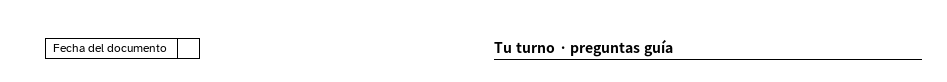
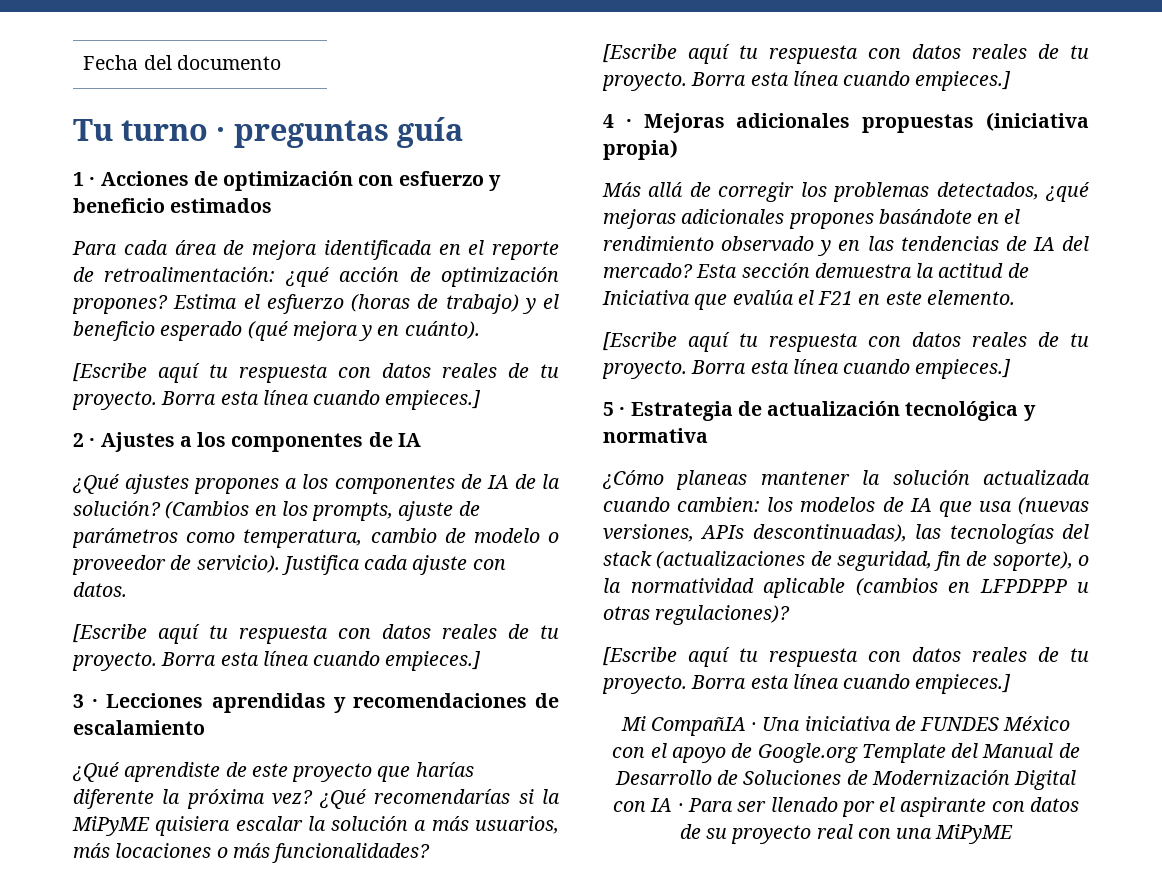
+ 1 · Acciones de optimización con esfuerzo y beneficio estimados
+ Para cada área de mejora identificada en el reporte de retroalimentación: ¿qué acción de optimización propones? Estima el esfuerzo (horas de trabajo) y el beneficio esperado (qué mejora y en cuánto).
+ [Escribe aquí tu respuesta con datos reales de tu proyecto. Borra esta línea cuando empieces.]
+ 2 · Ajustes a los componentes de IA
+ ¿Qué ajustes propones a los componentes de IA de la solución? (Cambios en los prompts, ajuste de parámetros como temperatura, cambio de modelo o proveedor de servicio). Justifica cada ajuste con datos.
+ [Escribe aquí tu respuesta con datos reales de tu proyecto. Borra esta línea cuando empieces.]
+ 3 · Lecciones aprendidas y recomendaciones de escalamiento
+ ¿Qué aprendiste de este proyecto que harías diferente la próxima vez? ¿Qué recomendarías si la MiPyME quisiera escalar la solución a más usuarios, más locaciones o más funcionalidades?
+ [Escribe aquí tu respuesta con datos reales de tu proyecto. Borra esta línea cuando empieces.]
+ 4 · Mejoras adicionales propuestas (iniciativa propia)
+ Más allá de corregir los problemas detectados, ¿qué mejoras adicionales propones basándote en el rendimiento observado y en las tendencias de IA del mercado? Esta sección demuestra la actitud de Iniciativa que evalúa el F21 en este elemento.
+ [Escribe aquí tu respuesta con datos reales de tu proyecto. Borra esta línea cuando empieces.]
+ 5 · Estrategia de actualización tecnológica y normativa
+ ¿Cómo planeas mantener la solución actualizada cuando cambien: los modelos de IA que usa (nuevas versiones, APIs descontinuadas), las tecnologías del stack (actualizaciones de seguridad, fin de soporte), o la normatividad aplicable (cambios en LFPDPPP u otras regulaciones)?
+ [Escribe aquí tu respuesta con datos reales de tu proyecto. Borra esta línea cuando empieces.]
+ Mi CompañIA · Una iniciativa de FUNDES México con el apoyo de Google.org Template del Manual de Desarrollo de Soluciones de Modernización Digital con IA · Para ser llenado por el aspirante con datos de su proyecto real con una MiPyME

